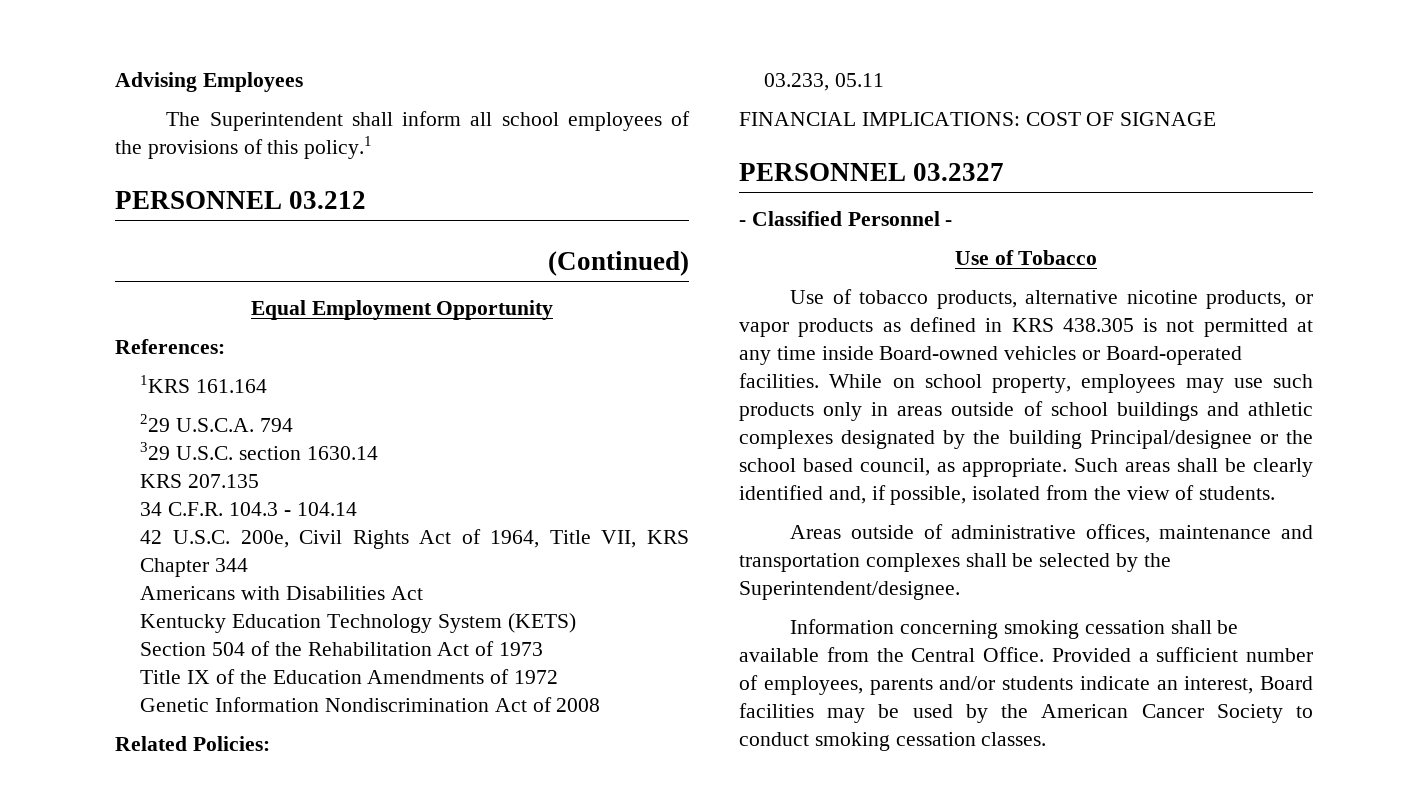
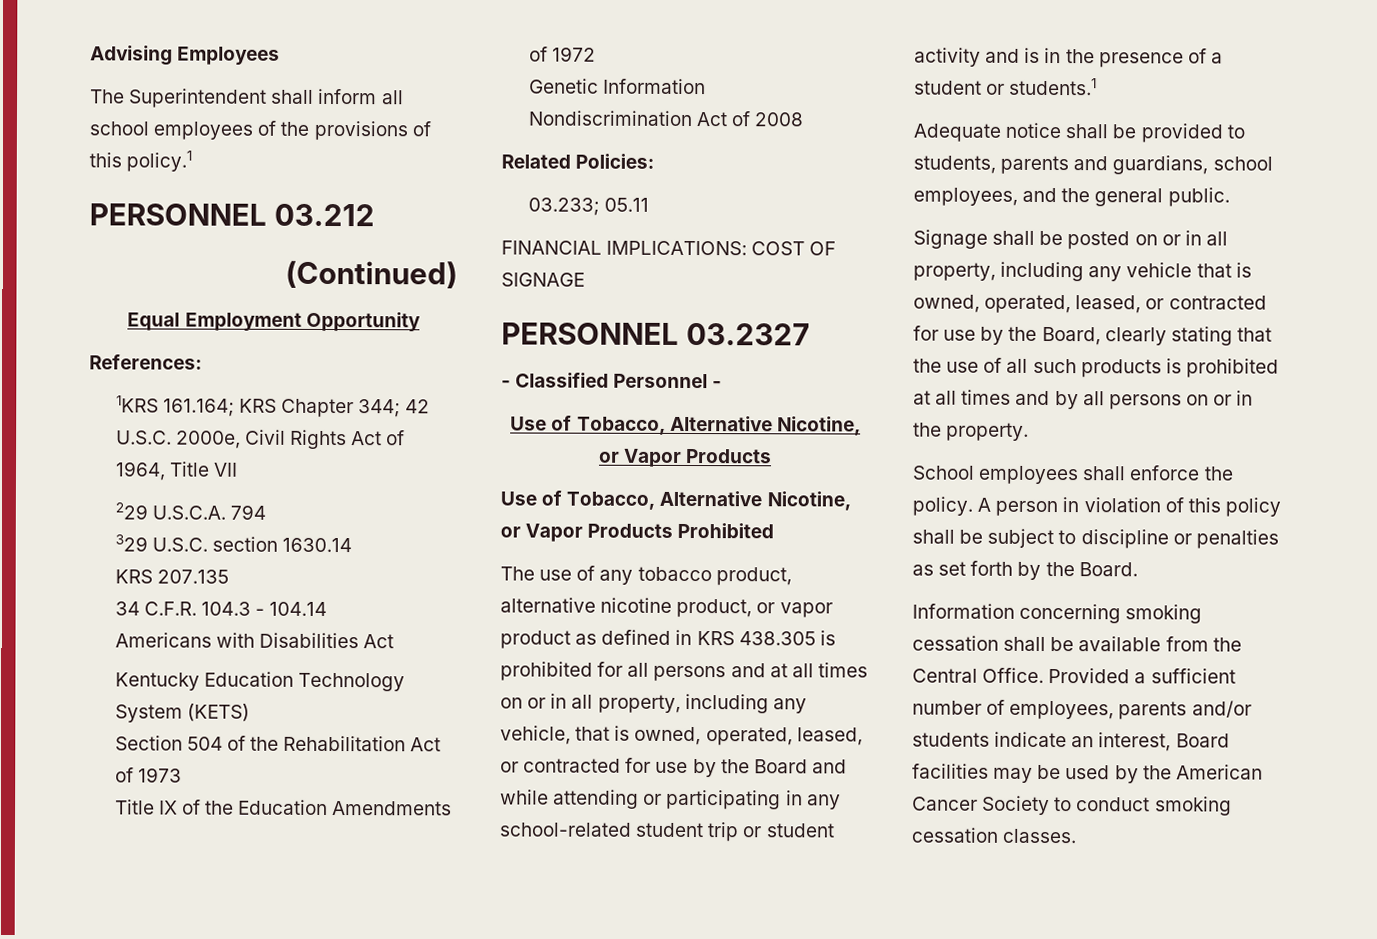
- 1KRS 161.164
+ 1KRS 161.164; KRS Chapter 344; 42 U.S.C. 2000e, Civil Rights Act of 1964, Title VII
- 42 U.S.C. 200e, Civil Rights Act of 1964, Title VII, KRS Chapter 344
- 03.233, 05.11
+ 03.233; 05.11
  - Classified Personnel -
- Use of Tobacco
- Use of tobacco products, alternative nicotine products, or vapor products as defined in KRS 438.305 is not permitted at any time inside Board-owned vehicles or Board-operated facilities. While on school property, employees may use such products only in areas outside of school buildings and athletic complexes designated by the building Principal/designee or the school based council, as appropriate. Such areas shall be clearly identified and, if possible, isolated from the view of students.
- Areas outside of administrative offices, maintenance and transportation complexes shall be selected by the Superintendent/designee.
+ Use of Tobacco, Alternative Nicotine, or Vapor Products
+ Use of Tobacco, Alternative Nicotine, or Vapor Products Prohibited
+ The use of any tobacco product, alternative nicotine product, or vapor product as defined in KRS 438.305 is prohibited for all persons and at all times on or in all property, including any vehicle, that is owned, operated, leased, or contracted for use by the Board and while attending or participating in any school-related student trip or student activity and is in the presence of a student or students.1
+ Adequate notice shall be provided to students, parents and guardians, school employees, and the general public.
+ Signage shall be posted on or in all property, including any vehicle that is owned, operated, leased, or contracted for use by the Board, clearly stating that the use of all such products is prohibited at all times and by all persons on or in the property.
+ School employees shall enforce the policy. A person in violation of this policy shall be subject to discipline or penalties as set forth by the Board.

